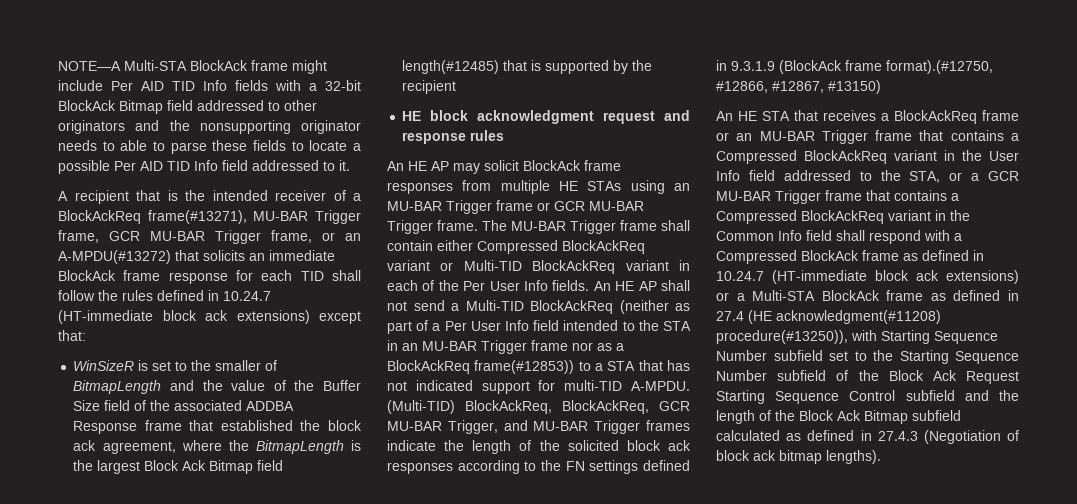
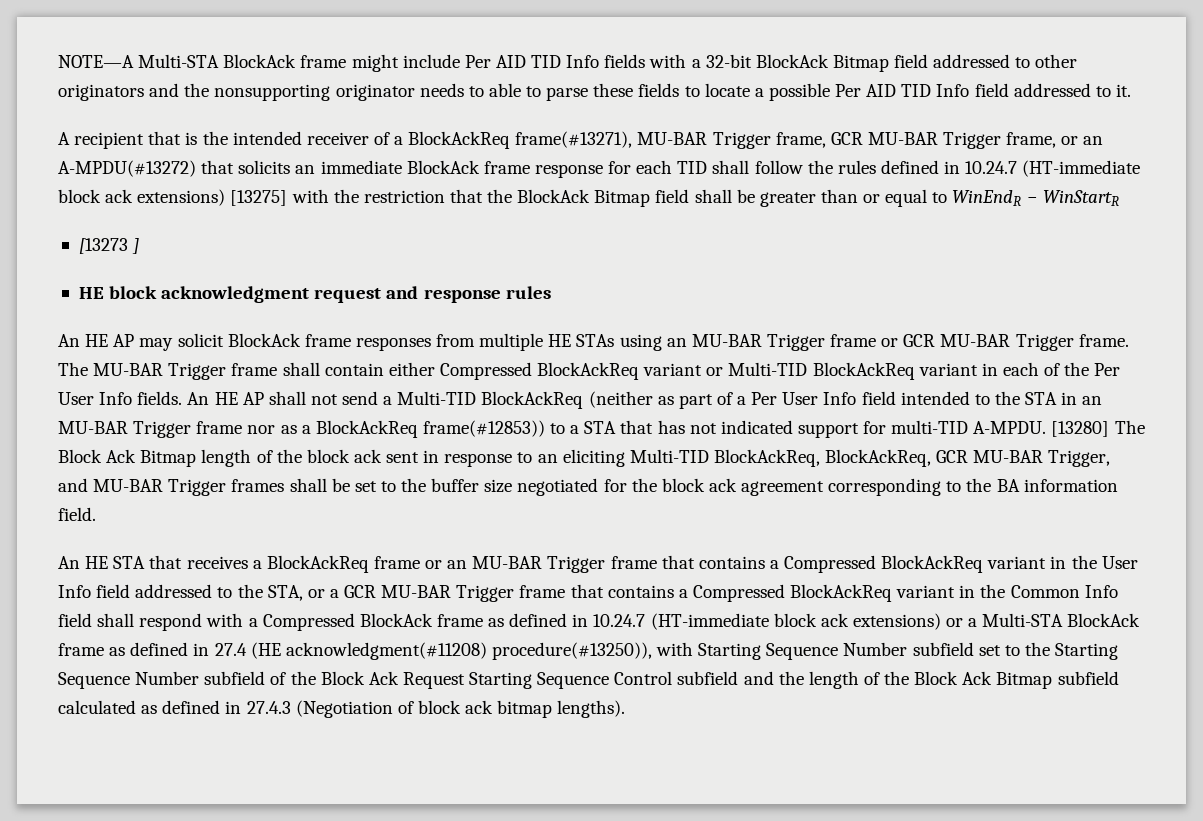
- A recipient that is the intended receiver of a BlockAckReq frame(#13271), MU-BAR Trigger frame, GCR MU-BAR Trigger frame, or an A-MPDU(#13272) that solicits an immediate BlockAck frame response for each TID shall follow the rules defined in 10.24.7 (HT-immediate block ack extensions) except that:
- WinSizeR is set to the smaller of BitmapLength and the value of the Buffer Size field of the associated ADDBA Response frame that established the block ack agreement, where the BitmapLength is the largest Block Ack Bitmap field length(#12485) that is supported by the recipient
+ A recipient that is the intended receiver of a BlockAckReq frame(#13271), MU-BAR Trigger frame, GCR MU-BAR Trigger frame, or an A-MPDU(#13272) that solicits an immediate BlockAck frame response for each TID shall follow the rules defined in 10.24.7 (HT-immediate block ack extensions) [13275] with the restriction that the BlockAck Bitmap field shall be greater than or equal to WinEndR − WinStartR
+ [13273 ]
- (Multi-TID) BlockAckReq, BlockAckReq, GCR MU-BAR Trigger, and MU-BAR Trigger frames indicate the length of the solicited block ack responses according to the FN settings defined in 9.3.1.9 (BlockAck frame format).(#12750, #12866, #12867, #13150)
+ [13280] The Block Ack Bitmap length of the block ack sent in response to an eliciting Multi-TID BlockAckReq, BlockAckReq, GCR MU-BAR Trigger, and MU-BAR Trigger frames shall be set to the buffer size negotiated for the block ack agreement corresponding to the BA information field.

